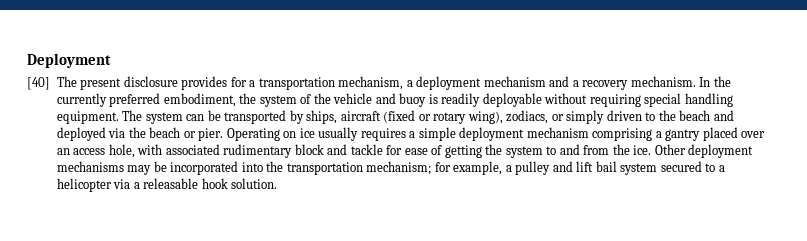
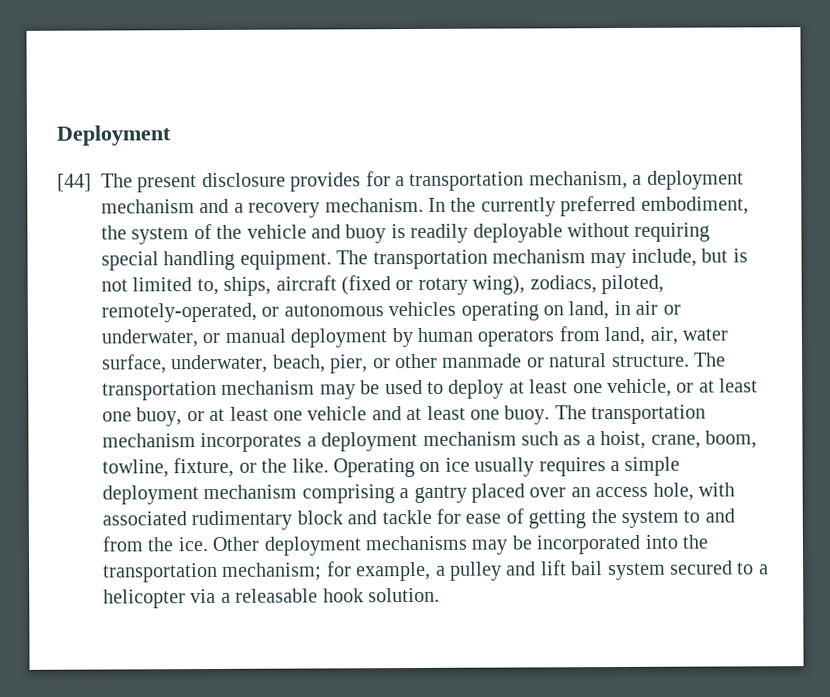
- [40] The present disclosure provides for a transportation mechanism, a deployment mechanism and a recovery mechanism.
+ [44] The present disclosure provides for a transportation mechanism, a deployment mechanism and a recovery mechanism.
- The system can be transported by ships, aircraft (fixed or rotary wing), zodiacs, or simply driven to the beach and deployed via the beach or pier.
+ The transportation mechanism may include, but is not limited to, ships, aircraft (fixed or rotary wing), zodiacs, piloted, remotely-operated, or autonomous vehicles operating on land, in air or underwater, or manual deployment by human operators from land, air, water surface, underwater, beach, pier, or other manmade or natural structure. The transportation mechanism may be used to deploy at least one vehicle, or at least one buoy, or at least one vehicle and at least one buoy. The transportation mechanism incorporates a deployment mechanism such as a hoist, crane, boom, towline, fixture, or the like.

